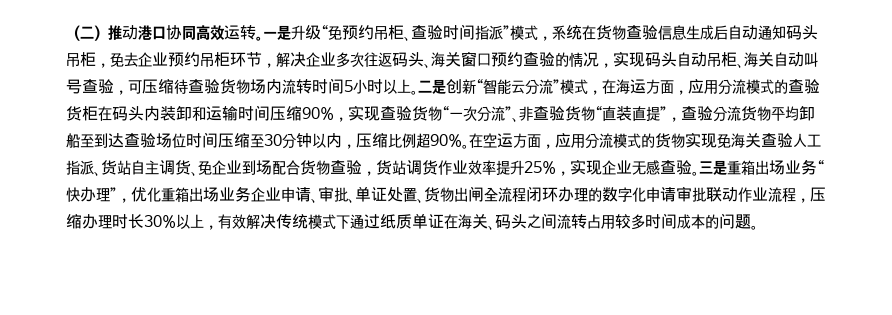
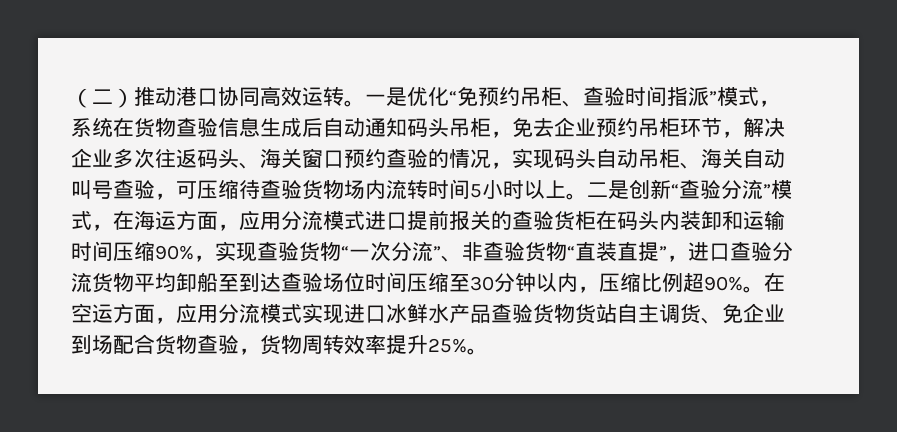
- 一是升级“免预约吊柜、查验时间指派”模式，系统在货物查验信息生成后自动通知码头吊柜，免去企业预约吊柜环节，解决企业多次往返码头、海关窗口预约查验的情况，实现码头自动吊柜、海关自动叫号查验，可压缩待查验货物场内流转时间5小时以上。
+ 一是优化“免预约吊柜、查验时间指派”模式，系统在货物查验信息生成后自动通知码头吊柜，免去企业预约吊柜环节，解决企业多次往返码头、海关窗口预约查验的情况，实现码头自动吊柜、海关自动叫号查验，可压缩待查验货物场内流转时间5小时以上。
- 二是创新“智能云分流”模式，在海运方面，应用分流模式的查验货柜在码头内装卸和运输时间压缩90%，实现查验货物“一次分流”、非查验货物“直装直提”，查验分流货物平均卸船至到达查验场位时间压缩至30分钟以内，压缩比例超90%。
+ 二是创新“查验分流”模式，在海运方面，应用分流模式进口提前报关的查验货柜在码头内装卸和运输时间压缩90%，实现查验货物“一次分流”、非查验货物“直装直提”，进口查验分流货物平均卸船至到达查验场位时间压缩至30分钟以内，压缩比例超90%。
- 在空运方面，应用分流模式的货物实现免海关查验人工指派、货站自主调货、免企业到场配合货物查验，货站调货作业效率提升25%，实现企业无感查验。三是重箱出场业务“快办理”，优化重箱出场业务企业申请、审批、单证处置、货物出闸全流程闭环办理的数字化申请审批联动作业流程，压缩办理时长30%以上，有效解决传统模式下通过纸质单证在海关、码头之间流转占用较多时间成本的问题。
+ 在空运方面，应用分流模式实现进口冰鲜水产品查验货物货站自主调货、免企业到场配合货物查验，货物周转效率提升25%。

